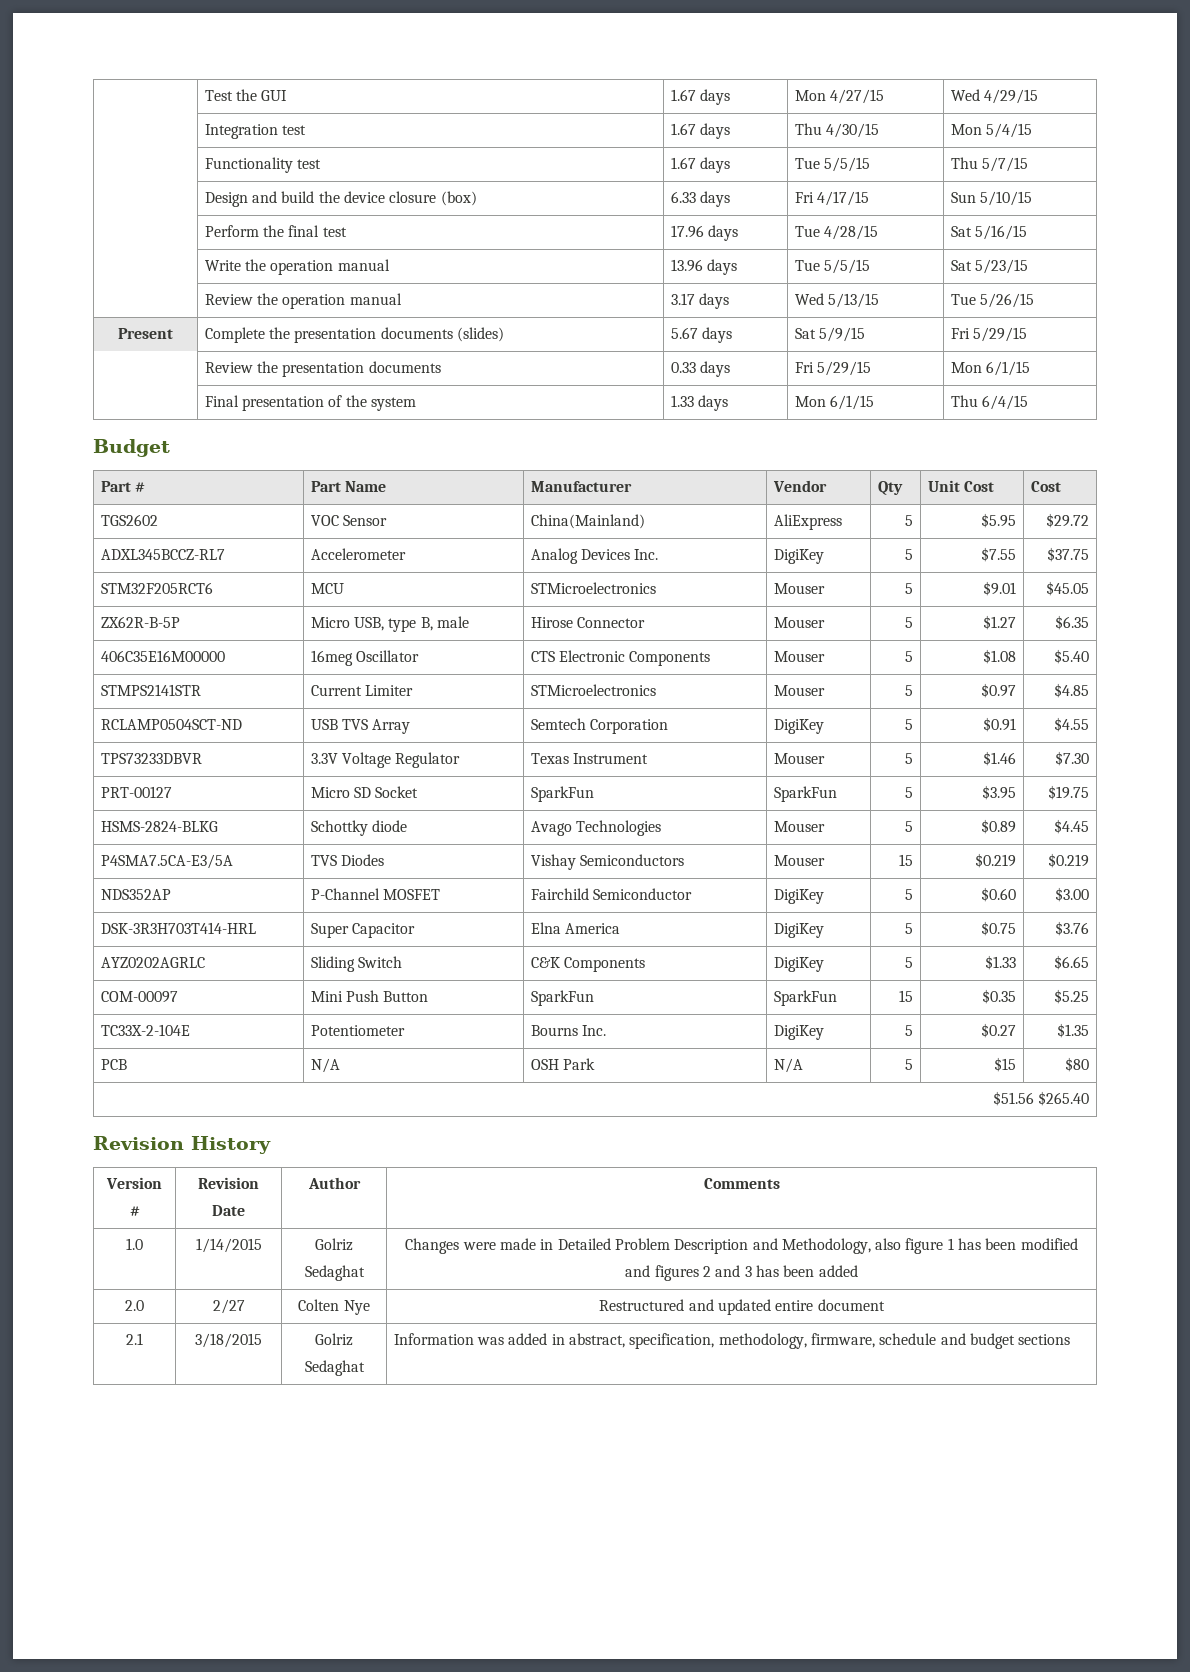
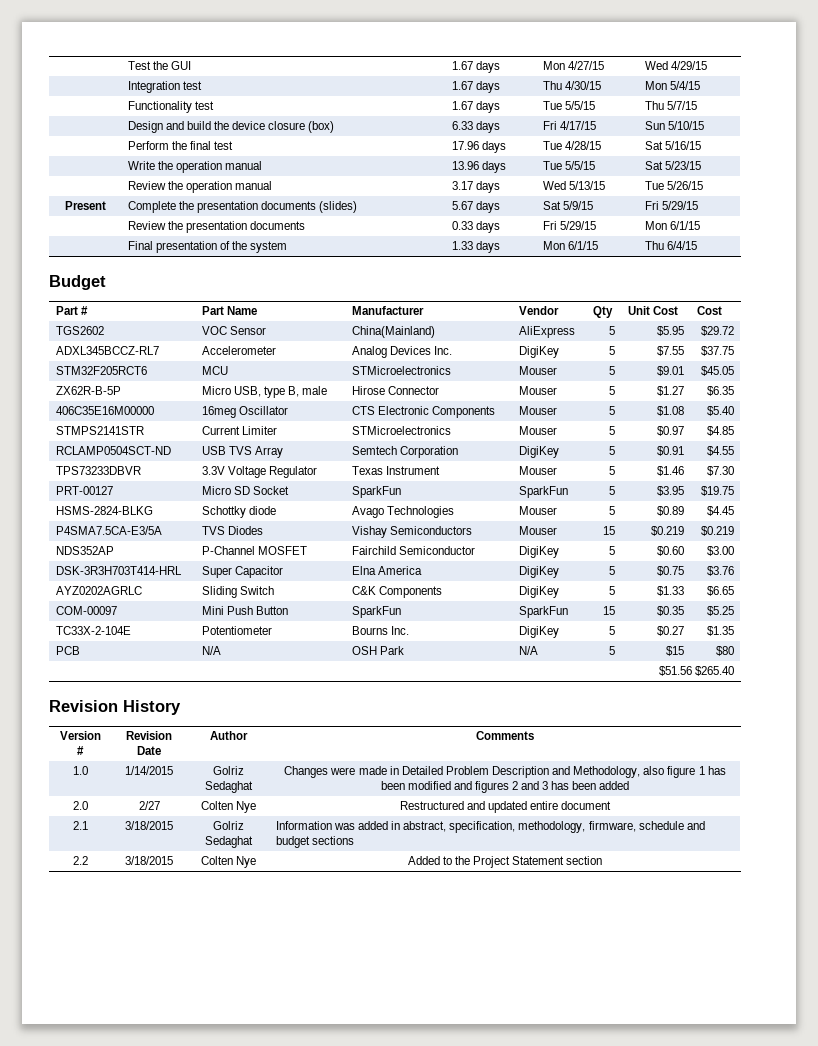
+ 2.2 | 3/18/2015 | Colten Nye | Added to the Project Statement section

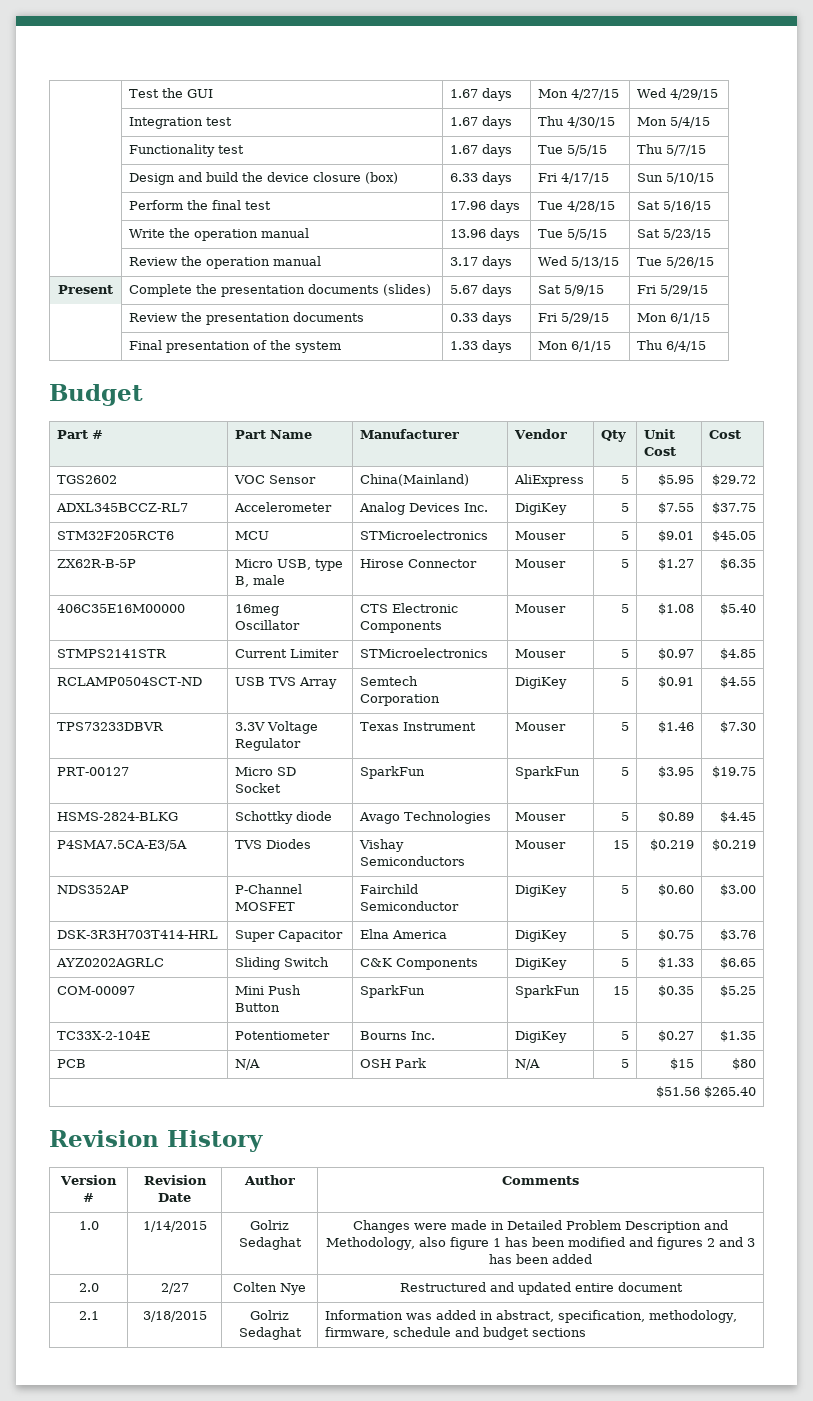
- 2.2 | 3/18/2015 | Colten Nye | Added to the Project Statement section

